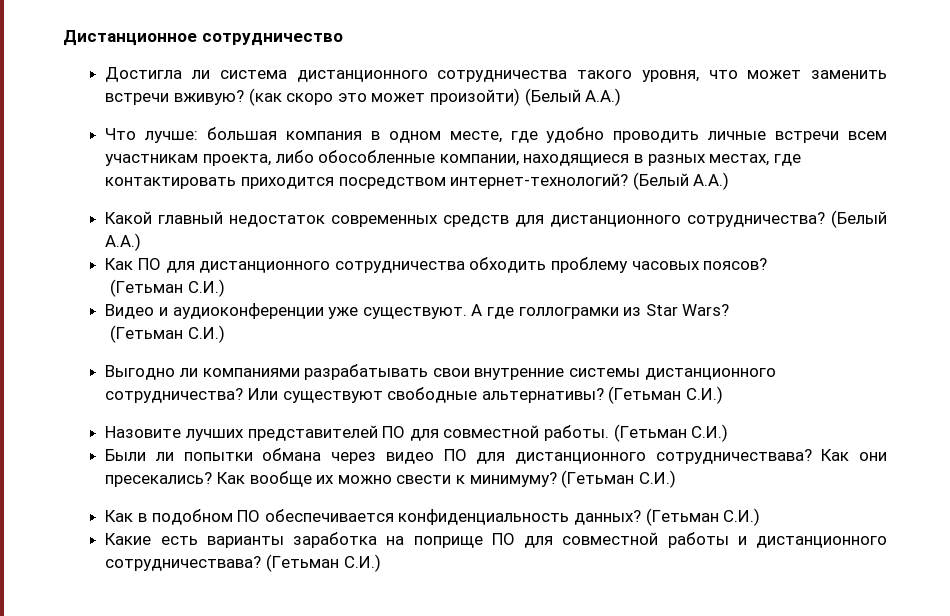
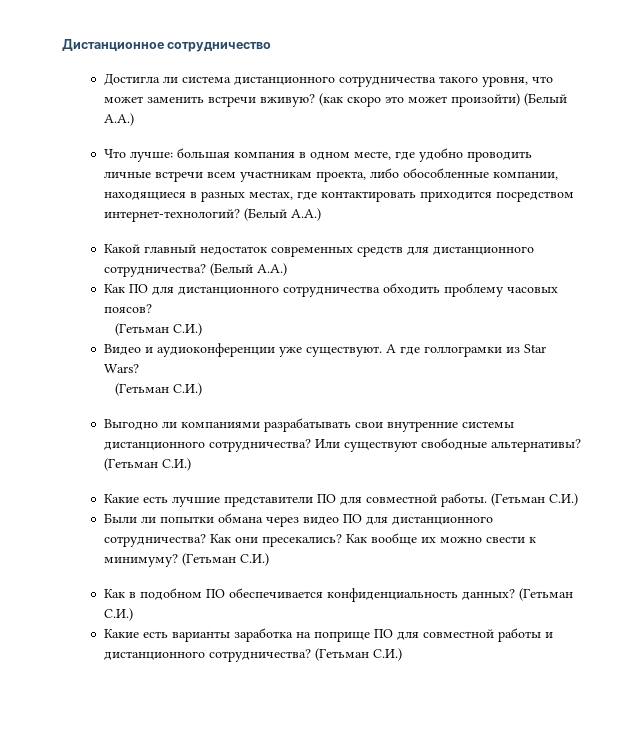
- Назовите лучших представителей ПО для совместной работы.
+ Какие есть лучшие представители ПО для совместной работы.
- Были ли попытки обмана через видео ПО для дистанционного сотрудничествава?
+ Были ли попытки обмана через видео ПО для дистанционного сотрудничества?
- Какие есть варианты заработка на поприще ПО для совместной работы и дистанционного сотрудничествава?
+ Какие есть варианты заработка на поприще ПО для совместной работы и дистанционного сотрудничества?

